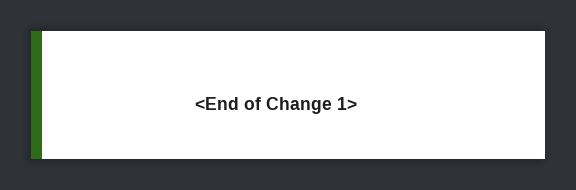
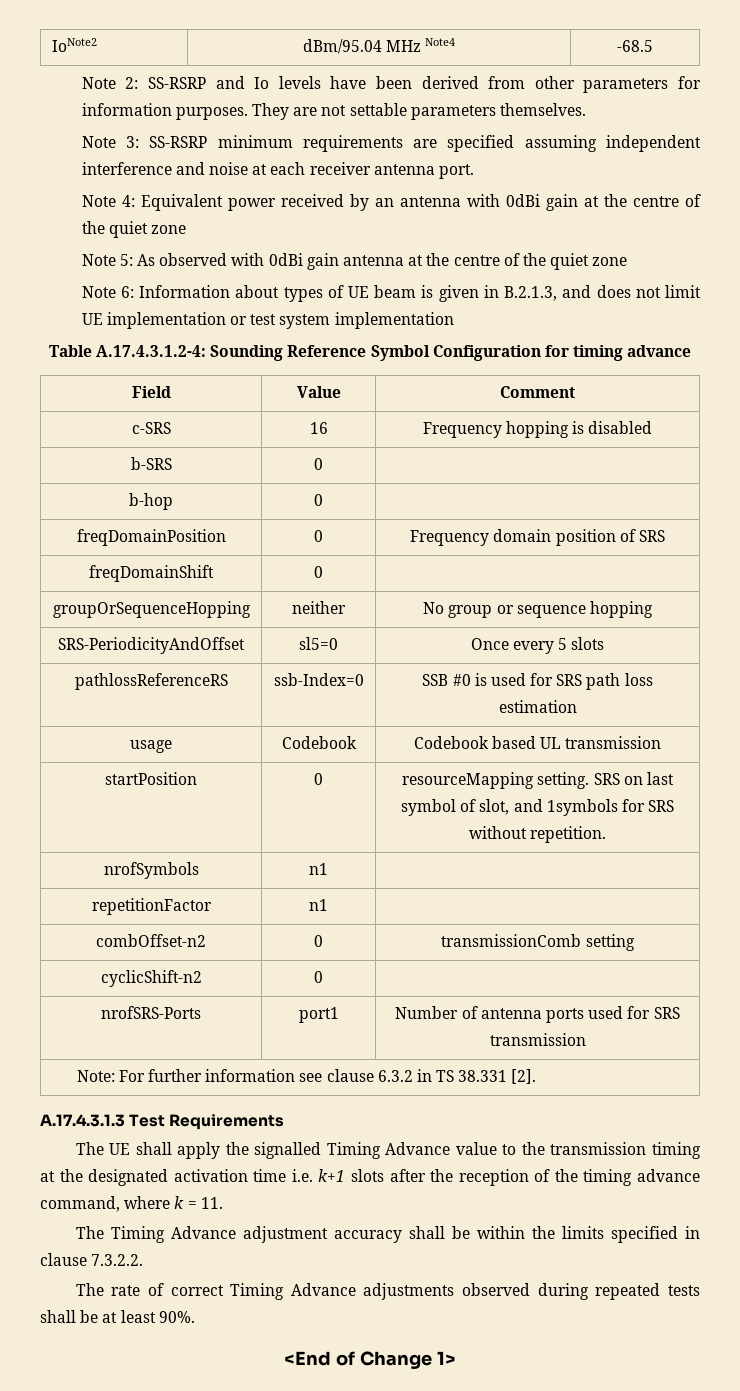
+ IoNote2 | dBm/95.04 MHz Note4 | -68.5
+ Note 2: SS-RSRP and Io levels have been derived from other parameters for information purposes. They are not settable parameters themselves.
+ Note 3: SS-RSRP minimum requirements are specified assuming independent interference and noise at each receiver antenna port.
+ Note 4: Equivalent power received by an antenna with 0dBi gain at the centre of the quiet zone
+ Note 5: As observed with 0dBi gain antenna at the centre of the quiet zone
+ Note 6: Information about types of UE beam is given in B.2.1.3, and does not limit UE implementation or test system implementation
+ Table A.17.4.3.1.2-4: Sounding Reference Symbol Configuration for timing advance
+ Field | Value | Comment
+ c-SRS | 16 | Frequency hopping is disabled
+ b-SRS | 0 |
+ b-hop | 0 |
+ freqDomainPosition | 0 | Frequency domain position of SRS
+ freqDomainShift | 0 |
+ groupOrSequenceHopping | neither | No group or sequence hopping
+ SRS-PeriodicityAndOffset | sl5=0 | Once every 5 slots
+ pathlossReferenceRS | ssb-Index=0 | SSB #0 is used for SRS path loss estimation
+ usage | Codebook | Codebook based UL transmission
+ startPosition | 0 | resourceMapping setting. SRS on last symbol of slot, and 1symbols for SRS without repetition.
+ nrofSymbols | n1 |
+ repetitionFactor | n1 |
+ combOffset-n2 | 0 | transmissionComb setting
+ cyclicShift-n2 | 0 |
+ nrofSRS-Ports | port1 | Number of antenna ports used for SRS transmission
+ Note: For further information see clause 6.3.2 in TS 38.331 [2].
+ A.17.4.3.1.3 Test Requirements
+ The UE shall apply the signalled Timing Advance value to the transmission timing at the designated activation time i.e. k+1 slots after the reception of the timing advance command, where k = 11.
+ The Timing Advance adjustment accuracy shall be within the limits specified in clause 7.3.2.2.
+ The rate of correct Timing Advance adjustments observed during repeated tests shall be at least 90%.

